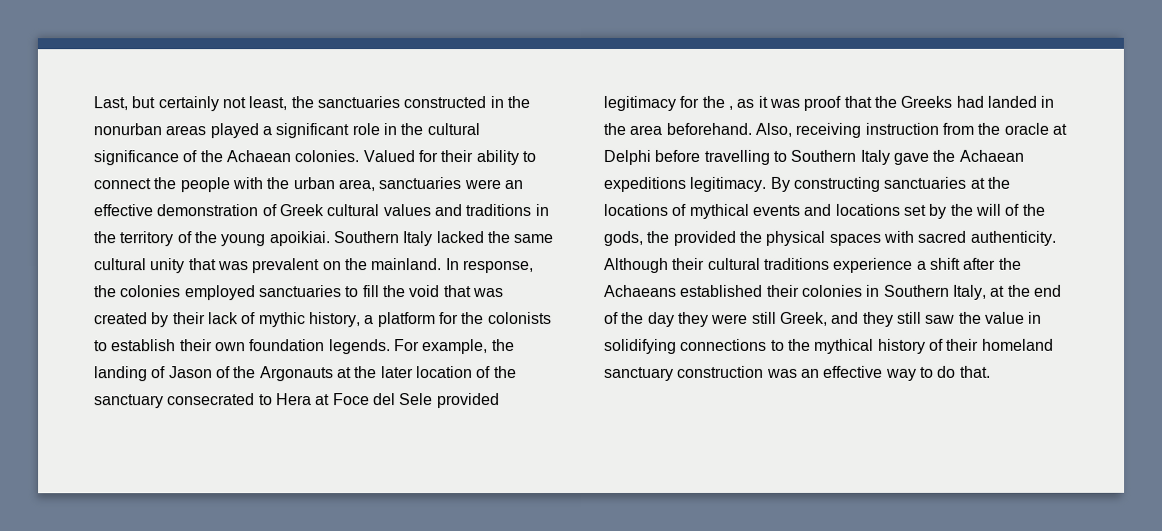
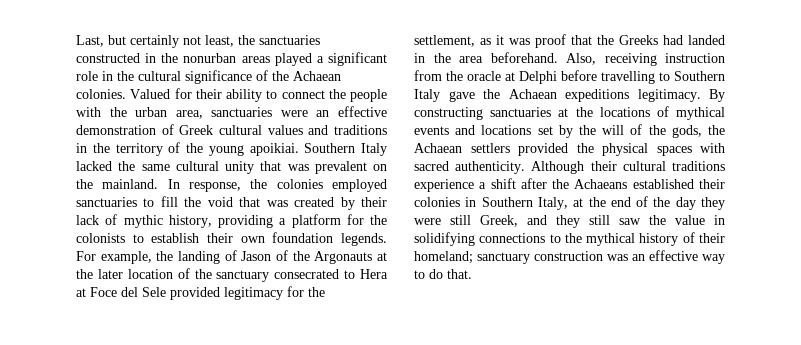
- In response, the colonies employed sanctuaries to fill the void that was created by their lack of mythic history, a platform for the colonists to establish their own foundation legends.
+ In response, the colonies employed sanctuaries to fill the void that was created by their lack of mythic history, providing a platform for the colonists to establish their own foundation legends.
- For example, the landing of Jason of the Argonauts at the later location of the sanctuary consecrated to Hera at Foce del Sele provided legitimacy for the , as it was proof that the Greeks had landed in the area beforehand.
+ For example, the landing of Jason of the Argonauts at the later location of the sanctuary consecrated to Hera at Foce del Sele provided legitimacy for the settlement, as it was proof that the Greeks had landed in the area beforehand.
- By constructing sanctuaries at the locations of mythical events and locations set by the will of the gods, the provided the physical spaces with sacred authenticity.
+ By constructing sanctuaries at the locations of mythical events and locations set by the will of the gods, the Achaean settlers provided the physical spaces with sacred authenticity.
- Although their cultural traditions experience a shift after the Achaeans established their colonies in Southern Italy, at the end of the day they were still Greek, and they still saw the value in solidifying connections to the mythical history of their homeland sanctuary construction was an effective way to do that.
+ Although their cultural traditions experience a shift after the Achaeans established their colonies in Southern Italy, at the end of the day they were still Greek, and they still saw the value in solidifying connections to the mythical history of their homeland; sanctuary construction was an effective way to do that.

